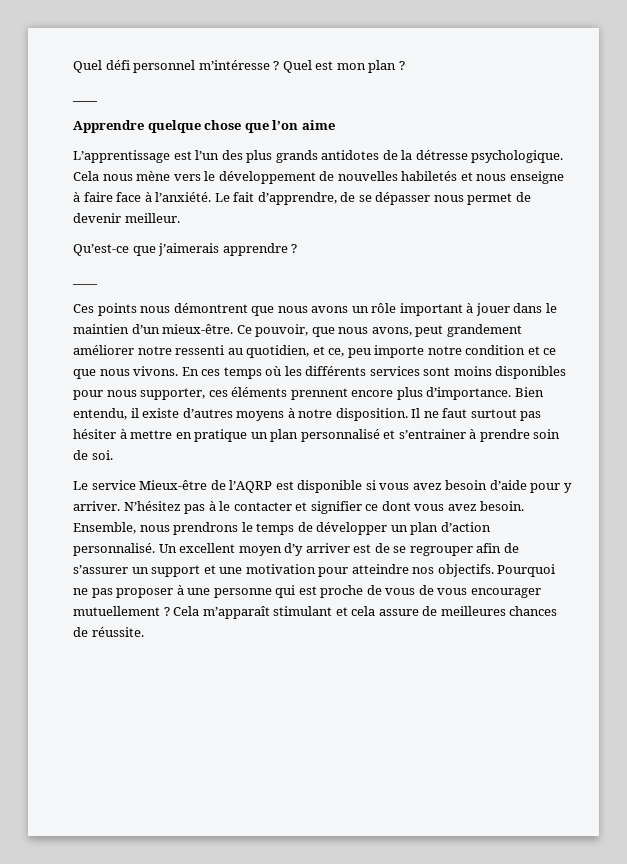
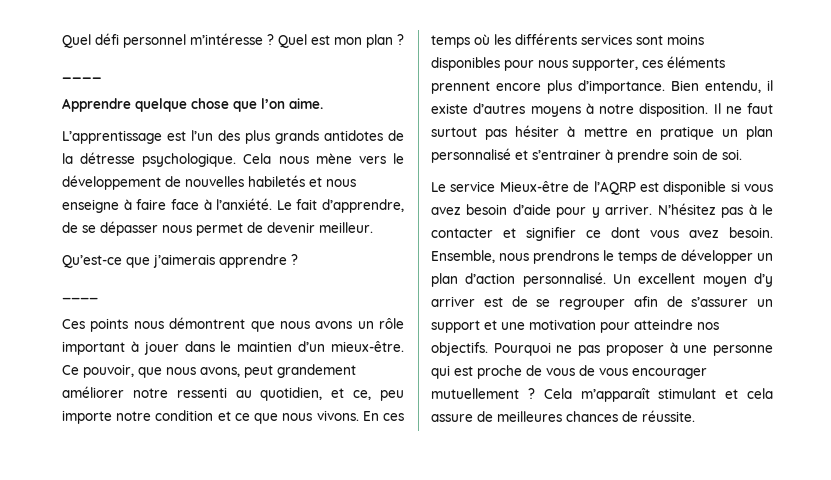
- Apprendre quelque chose que l’on aime
+ Apprendre quelque chose que l’on aime.

